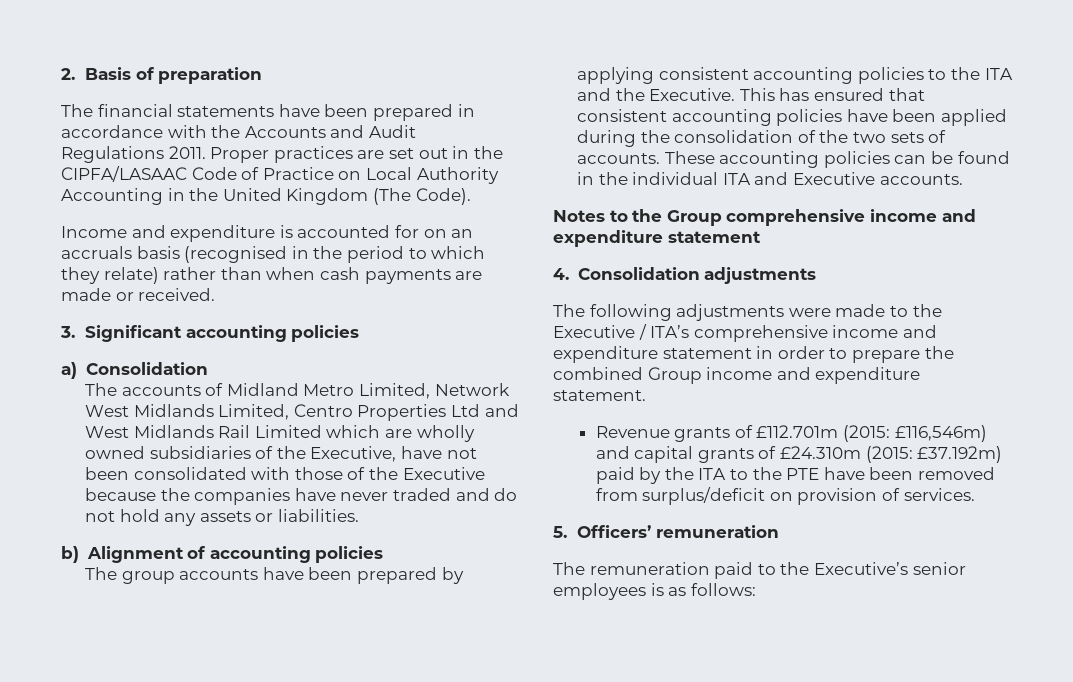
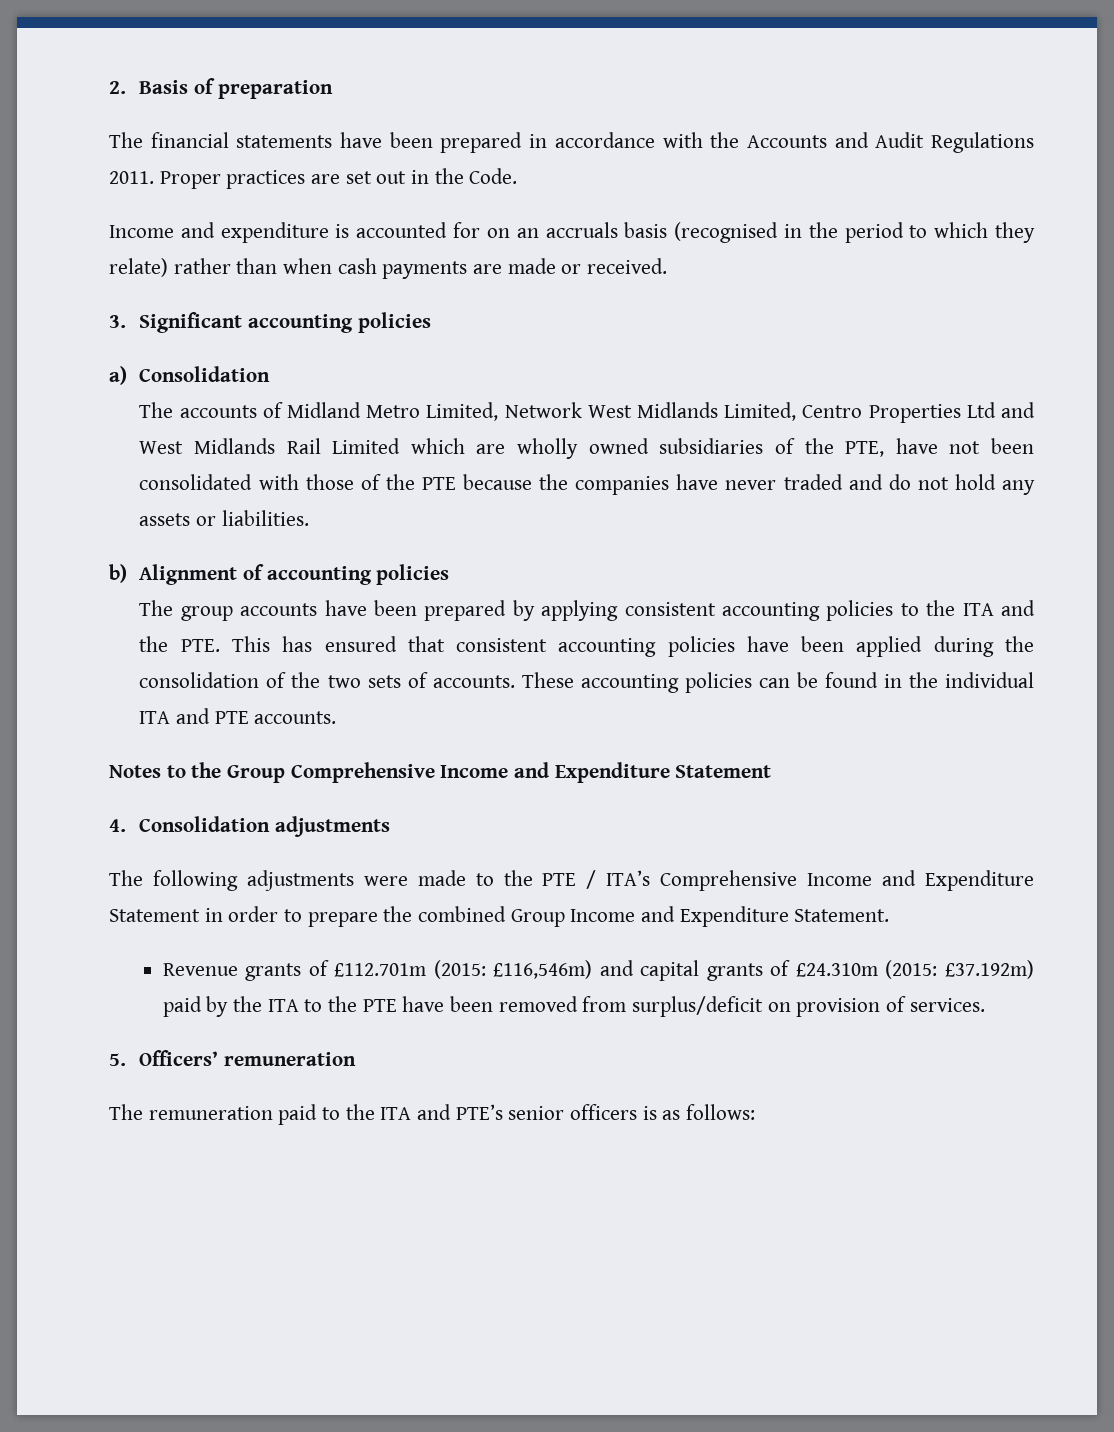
- Proper practices are set out in the CIPFA/LASAAC Code of Practice on Local Authority Accounting in the United Kingdom (The Code).
+ Proper practices are set out in the Code.
- The accounts of Midland Metro Limited, Network West Midlands Limited, Centro Properties Ltd and West Midlands Rail Limited which are wholly owned subsidiaries of the Executive, have not been consolidated with those of the Executive because the companies have never traded and do not hold any assets or liabilities.
+ The accounts of Midland Metro Limited, Network West Midlands Limited, Centro Properties Ltd and West Midlands Rail Limited which are wholly owned subsidiaries of the PTE, have not been consolidated with those of the PTE because the companies have never traded and do not hold any assets or liabilities.
- The group accounts have been prepared by applying consistent accounting policies to the ITA and the Executive. This has ensured that consistent accounting policies have been applied during the consolidation of the two sets of accounts.
+ The group accounts have been prepared by applying consistent accounting policies to the ITA and the PTE. This has ensured that consistent accounting policies have been applied during the consolidation of the two sets of accounts.
- These accounting policies can be found in the individual ITA and Executive accounts.
+ These accounting policies can be found in the individual ITA and PTE accounts.
- Notes to the Group comprehensive income and expenditure statement
+ Notes to the Group Comprehensive Income and Expenditure Statement
- The following adjustments were made to the Executive / ITA’s comprehensive income and expenditure statement in order to prepare the combined Group income and expenditure statement.
+ The following adjustments were made to the PTE / ITA’s Comprehensive Income and Expenditure Statement in order to prepare the combined Group Income and Expenditure Statement.
- The remuneration paid to the Executive’s senior employees is as follows:
+ The remuneration paid to the ITA and PTE’s senior officers is as follows:

